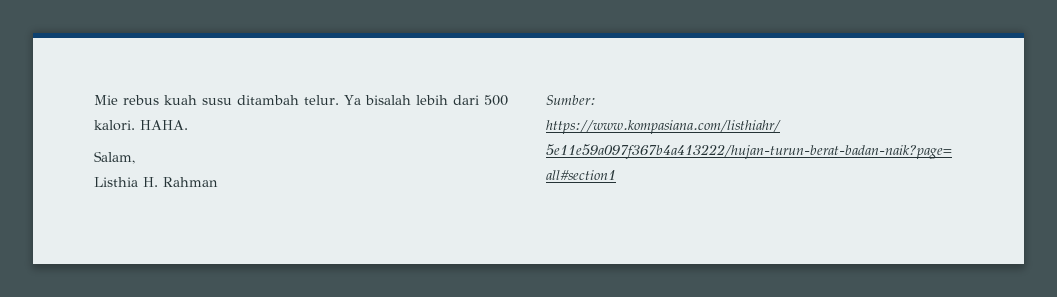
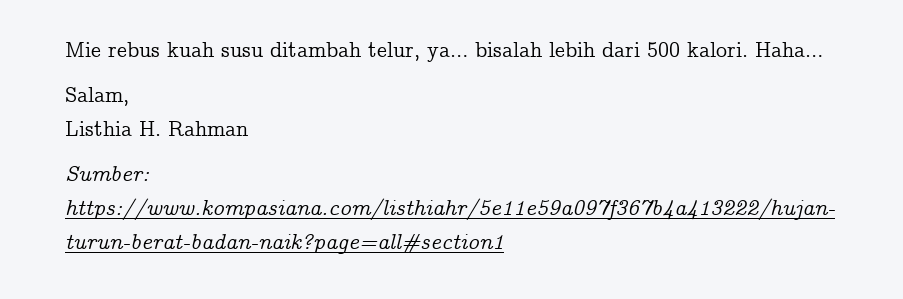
- Mie rebus kuah susu ditambah telur. Ya bisalah lebih dari 500 kalori.
+ Mie rebus kuah susu ditambah telur, ya… bisalah lebih dari 500 kalori.
- HAHA.
+ Haha…

